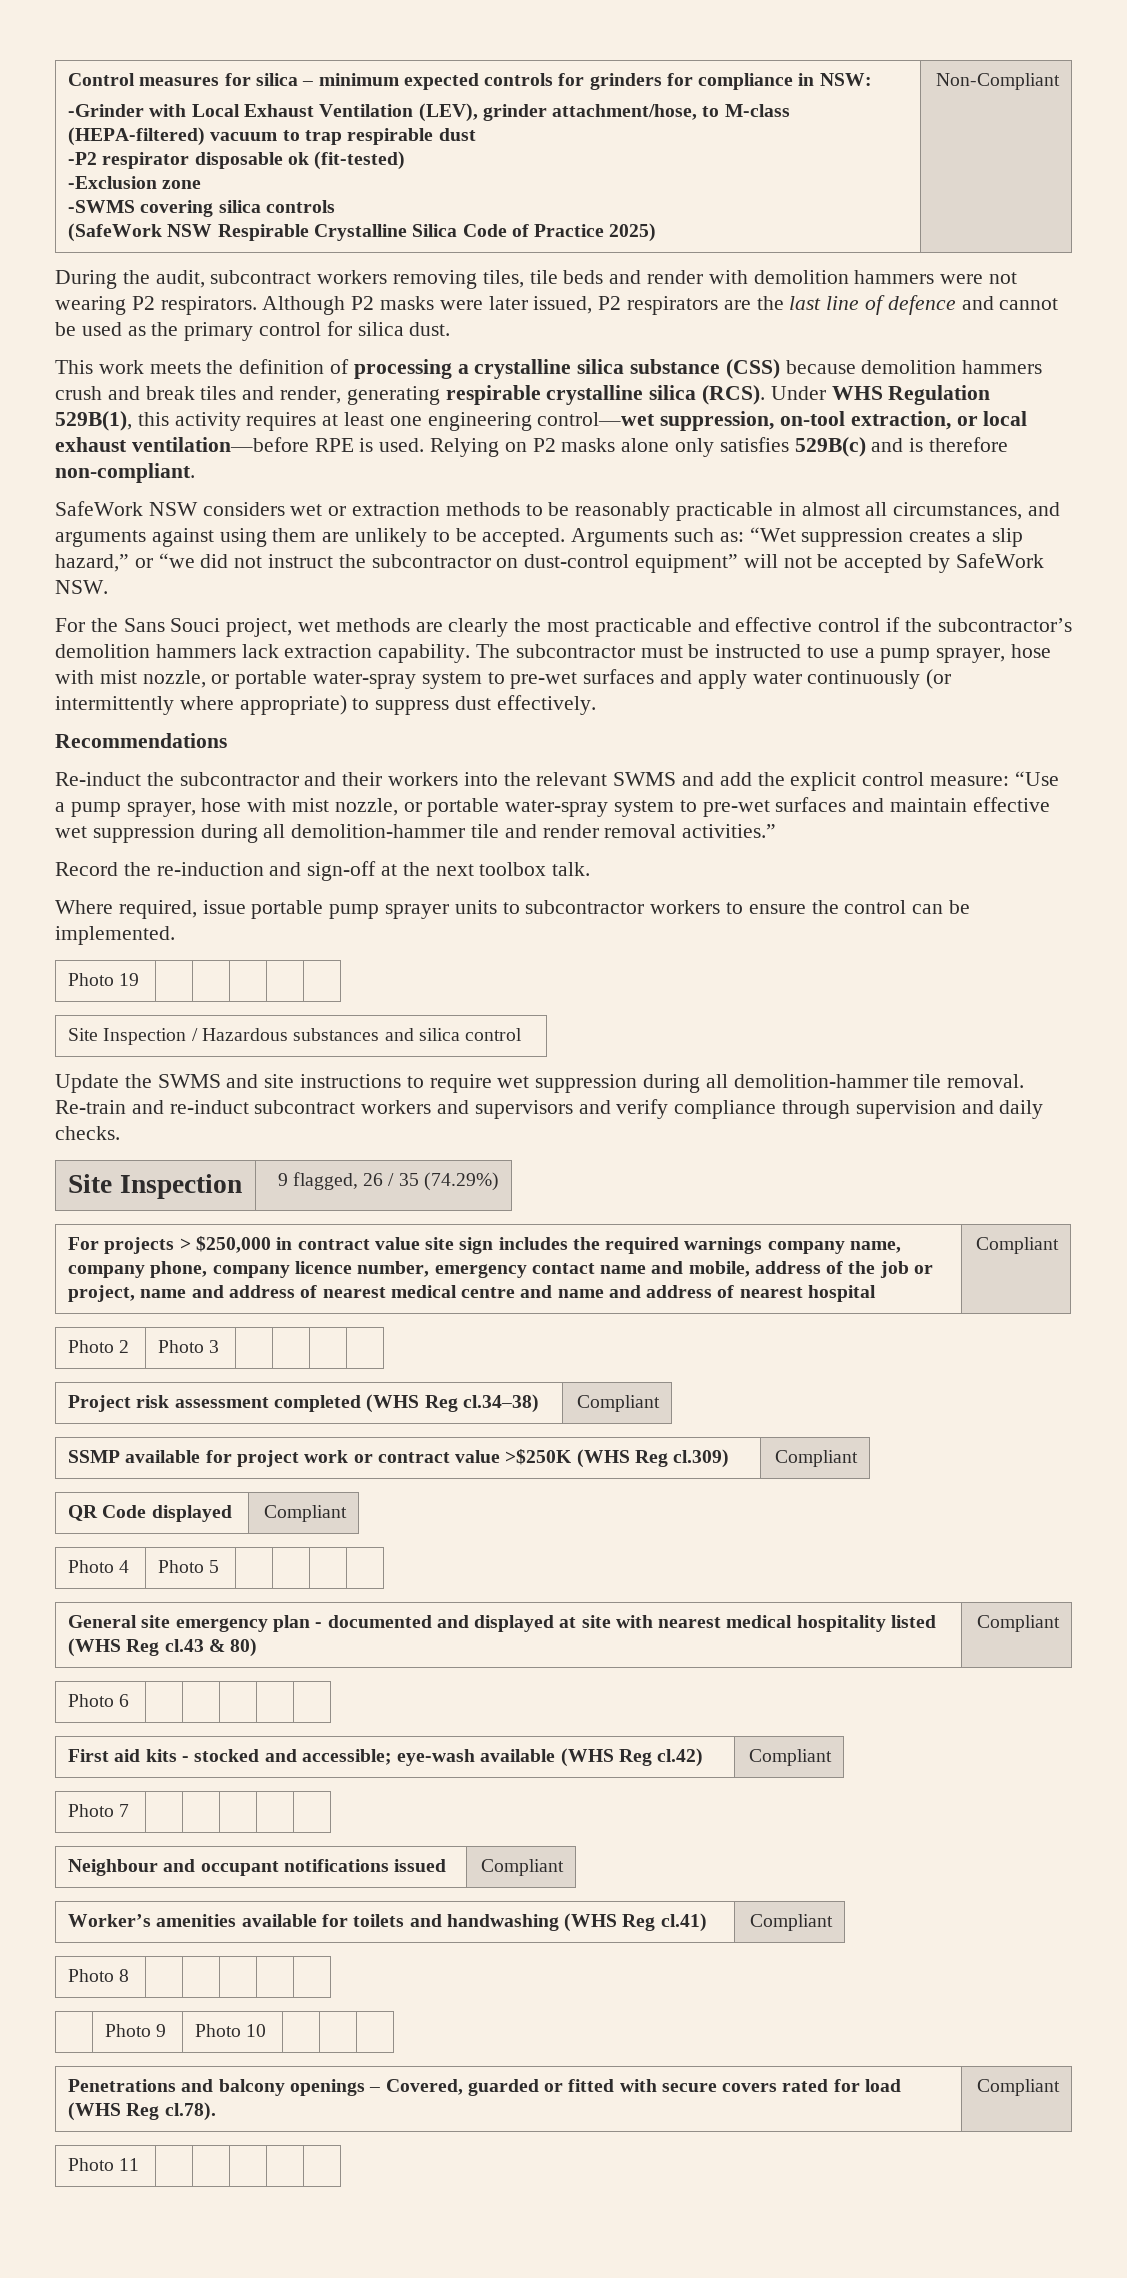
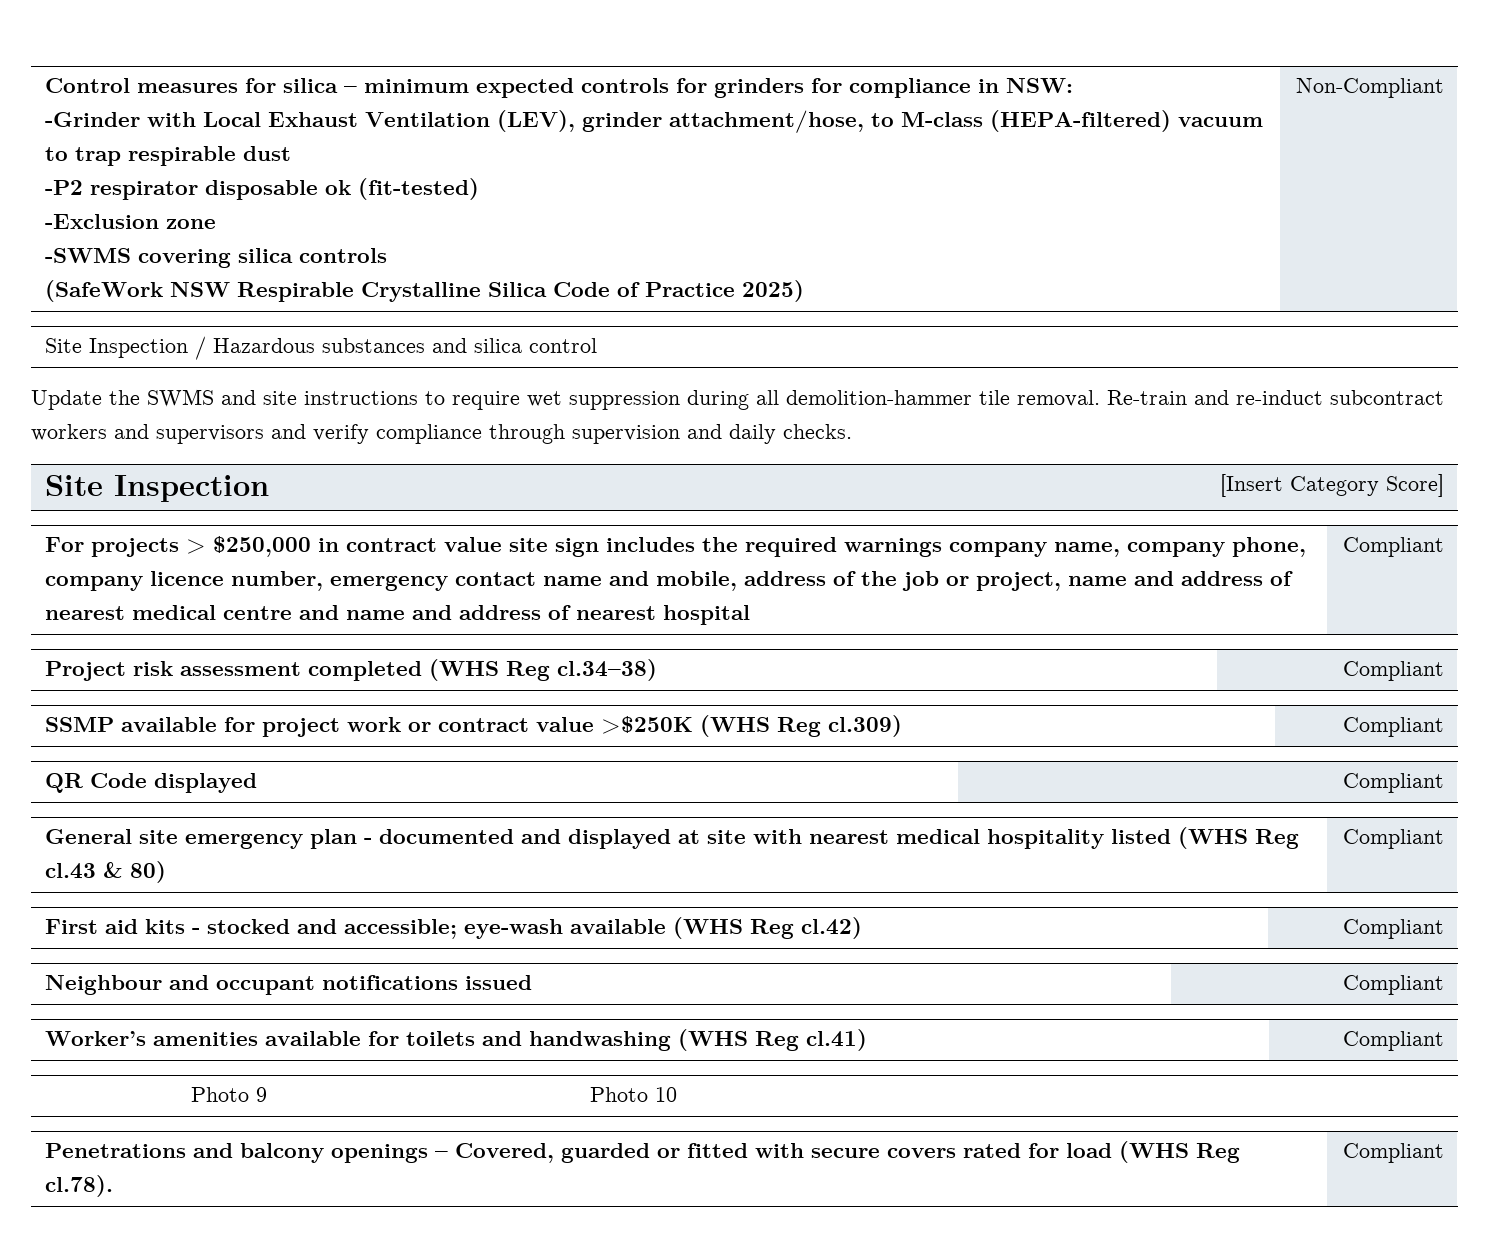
- During the audit, subcontract workers removing tiles, tile beds and render with demolition hammers were not wearing P2 respirators. Although P2 masks were later issued, P2 respirators are the last line of defence and cannot be used as the primary control for silica dust.
- This work meets the definition of processing a crystalline silica substance (CSS) because demolition hammers crush and break tiles and render, generating respirable crystalline silica (RCS). Under WHS Regulation 529B(1), this activity requires at least one engineering control—wet suppression, on-tool extraction, or local exhaust ventilation—before RPE is used. Relying on P2 masks alone only satisfies 529B(c) and is therefore non-compliant.
- SafeWork NSW considers wet or extraction methods to be reasonably practicable in almost all circumstances, and arguments against using them are unlikely to be accepted. Arguments such as: “Wet suppression creates a slip hazard,” or “we did not instruct the subcontractor on dust-control equipment” will not be accepted by SafeWork NSW.
- For the Sans Souci project, wet methods are clearly the most practicable and effective control if the subcontractor’s demolition hammers lack extraction capability. The subcontractor must be instructed to use a pump sprayer, hose with mist nozzle, or portable water-spray system to pre-wet surfaces and apply water continuously (or intermittently where appropriate) to suppress dust effectively.
- Recommendations
- Re-induct the subcontractor and their workers into the relevant SWMS and add the explicit control measure: “Use a pump sprayer, hose with mist nozzle, or portable water-spray system to pre-wet surfaces and maintain effective wet suppression during all demolition-hammer tile and render removal activities.”
- Record the re-induction and sign-off at the next toolbox talk.
- Where required, issue portable pump sprayer units to subcontractor workers to ensure the control can be implemented.
- Photo 19 | | | | |
- Site Inspection | 9 flagged, 26 / 35 (74.29%)
+ Site Inspection | [Insert Category Score]
- Photo 2 | Photo 3 | | | |
- Photo 4 | Photo 5 | | | |
- Photo 6 | | | | |
- Photo 7 | | | | |
- Photo 8 | | | | |
- Photo 11 | | | | |

